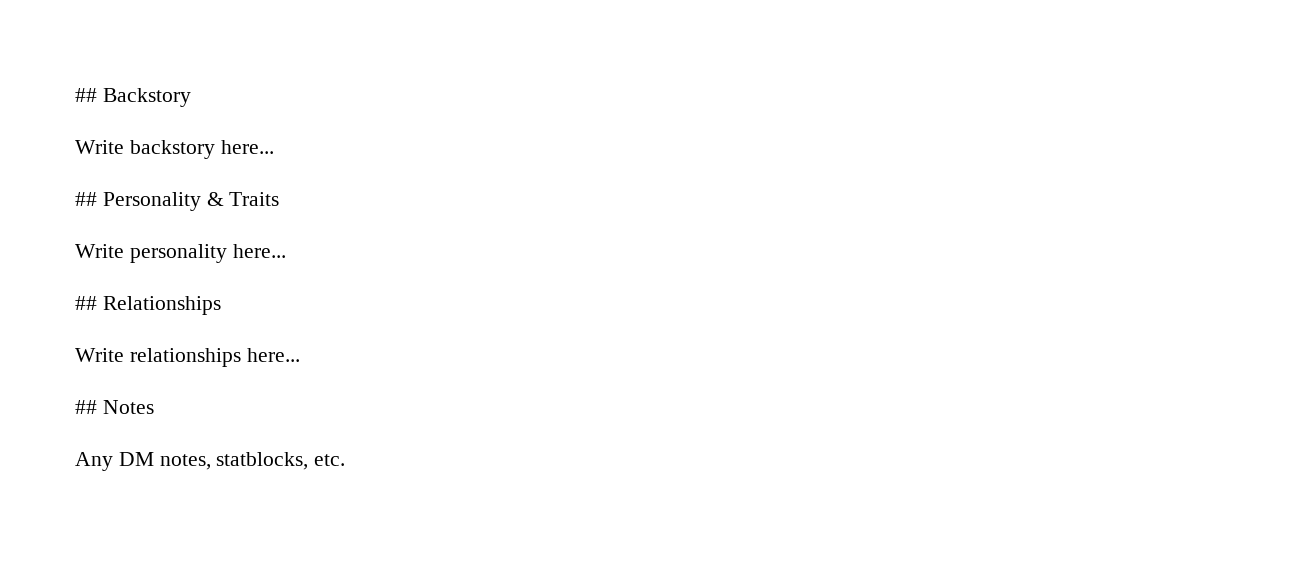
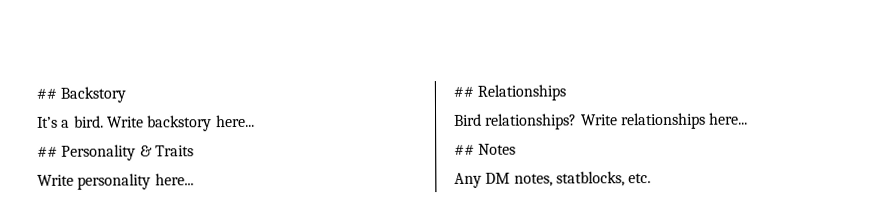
+ It’s a bird.
+ Bird relationships?

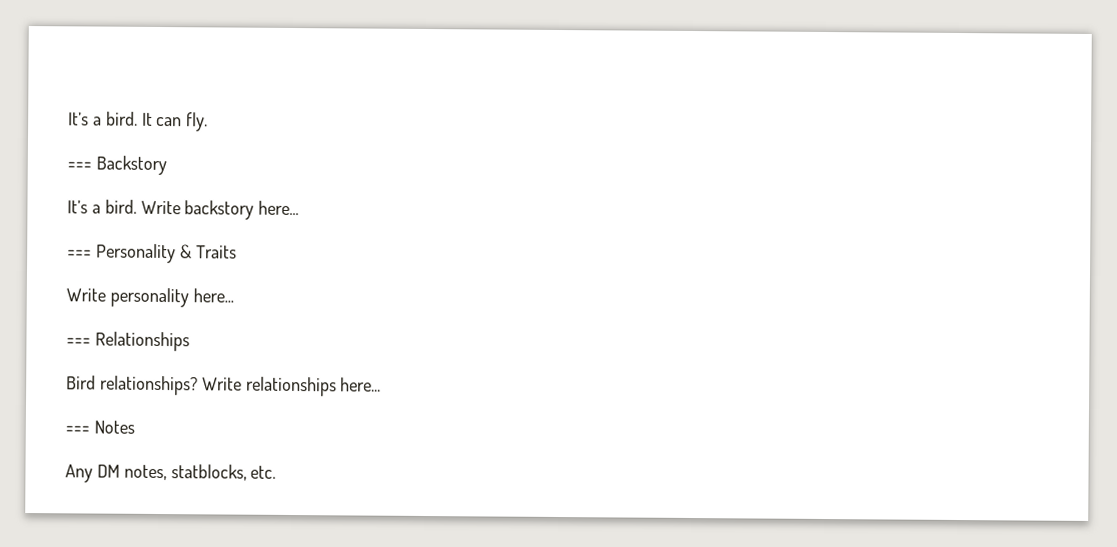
- ## Backstory
+ It’s a bird. It can fly.
+ === Backstory
- ## Personality & Traits
+ === Personality & Traits
- ## Relationships
+ === Relationships
- ## Notes
+ === Notes

